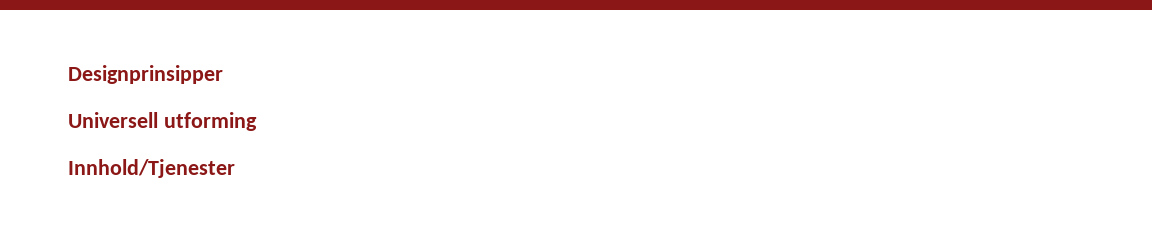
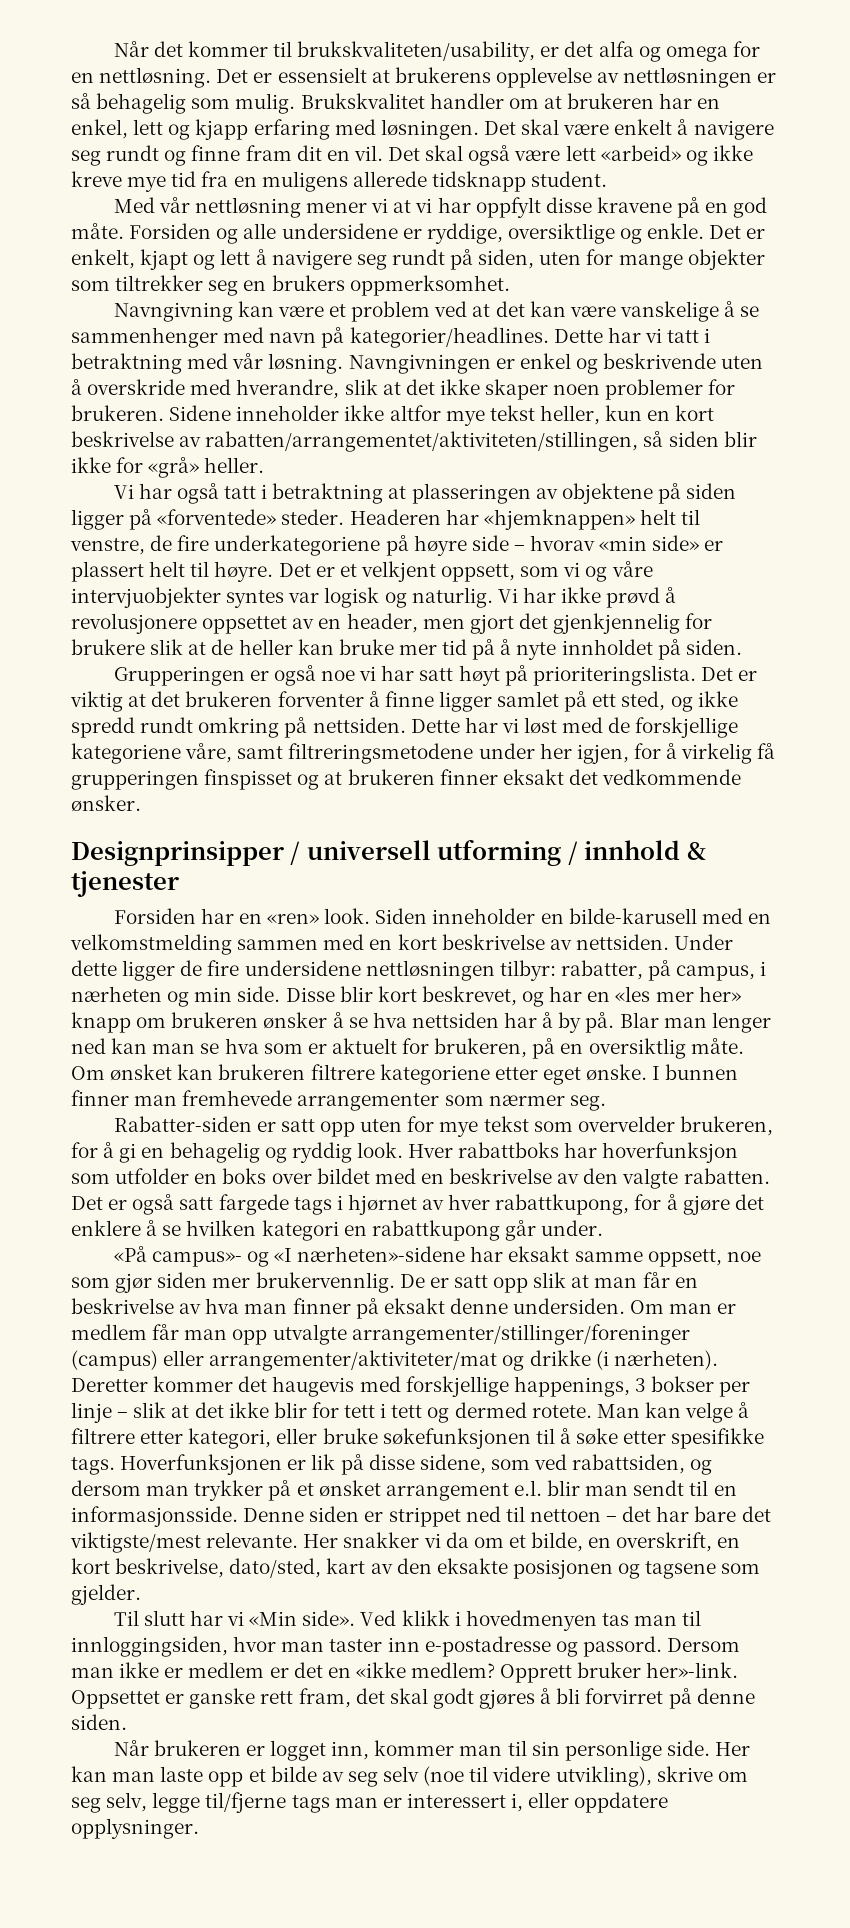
- Designprinsipper
- Universell utforming
- Innhold/Tjenester
+ Når det kommer til brukskvaliteten/usability, er det alfa og omega for en nettløsning. Det er essensielt at brukerens opplevelse av nettløsningen er så behagelig som mulig. Brukskvalitet handler om at brukeren har en enkel, lett og kjapp erfaring med løsningen. Det skal være enkelt å navigere seg rundt og finne fram dit en vil. Det skal også være lett «arbeid» og ikke kreve mye tid fra en muligens allerede tidsknapp student.
+ Med vår nettløsning mener vi at vi har oppfylt disse kravene på en god måte. Forsiden og alle undersidene er ryddige, oversiktlige og enkle. Det er enkelt, kjapt og lett å navigere seg rundt på siden, uten for mange objekter som tiltrekker seg en brukers oppmerksomhet.
+ Navngivning kan være et problem ved at det kan være vanskelige å se sammenhenger med navn på kategorier/headlines. Dette har vi tatt i betraktning med vår løsning. Navngivningen er enkel og beskrivende uten å overskride med hverandre, slik at det ikke skaper noen problemer for brukeren. Sidene inneholder ikke altfor mye tekst heller, kun en kort beskrivelse av rabatten/arrangementet/aktiviteten/stillingen, så siden blir ikke for «grå» heller.
+ Vi har også tatt i betraktning at plasseringen av objektene på siden ligger på «forventede» steder. Headeren har «hjemknappen» helt til venstre, de fire underkategoriene på høyre side – hvorav «min side» er plassert helt til høyre. Det er et velkjent oppsett, som vi og våre intervjuobjekter syntes var logisk og naturlig. Vi har ikke prøvd å revolusjonere oppsettet av en header, men gjort det gjenkjennelig for brukere slik at de heller kan bruke mer tid på å nyte innholdet på siden.
+ Grupperingen er også noe vi har satt høyt på prioriteringslista. Det er viktig at det brukeren forventer å finne ligger samlet på ett sted, og ikke spredd rundt omkring på nettsiden. Dette har vi løst med de forskjellige kategoriene våre, samt filtreringsmetodene under her igjen, for å virkelig få grupperingen finspisset og at brukeren finner eksakt det vedkommende ønsker.
+ Designprinsipper / universell utforming / innhold & tjenester
+ Forsiden har en «ren» look. Siden inneholder en bilde-karusell med en velkomstmelding sammen med en kort beskrivelse av nettsiden. Under dette ligger de fire undersidene nettløsningen tilbyr: rabatter, på campus, i nærheten og min side. Disse blir kort beskrevet, og har en «les mer her» knapp om brukeren ønsker å se hva nettsiden har å by på. Blar man lenger ned kan man se hva som er aktuelt for brukeren, på en oversiktlig måte. Om ønsket kan brukeren filtrere kategoriene etter eget ønske. I bunnen finner man fremhevede arrangementer som nærmer seg.
+ Rabatter-siden er satt opp uten for mye tekst som overvelder brukeren, for å gi en behagelig og ryddig look. Hver rabattboks har hoverfunksjon som utfolder en boks over bildet med en beskrivelse av den valgte rabatten. Det er også satt fargede tags i hjørnet av hver rabattkupong, for å gjøre det enklere å se hvilken kategori en rabattkupong går under.
+ «På campus»- og «I nærheten»-sidene har eksakt samme oppsett, noe som gjør siden mer brukervennlig. De er satt opp slik at man får en beskrivelse av hva man finner på eksakt denne undersiden. Om man er medlem får man opp utvalgte arrangementer/stillinger/foreninger (campus) eller arrangementer/aktiviteter/mat og drikke (i nærheten). Deretter kommer det haugevis med forskjellige happenings, 3 bokser per linje – slik at det ikke blir for tett i tett og dermed rotete. Man kan velge å filtrere etter kategori, eller bruke søkefunksjonen til å søke etter spesifikke tags. Hoverfunksjonen er lik på disse sidene, som ved rabattsiden, og dersom man trykker på et ønsket arrangement e.l. blir man sendt til en informasjonsside. Denne siden er strippet ned til nettoen – det har bare det viktigste/mest relevante. Her snakker vi da om et bilde, en overskrift, en kort beskrivelse, dato/sted, kart av den eksakte posisjonen og tagsene som gjelder.
+ Til slutt har vi «Min side». Ved klikk i hovedmenyen tas man til innloggingsiden, hvor man taster inn e-postadresse og passord. Dersom man ikke er medlem er det en «ikke medlem? Opprett bruker her»-link. Oppsettet er ganske rett fram, det skal godt gjøres å bli forvirret på denne siden.
+ Når brukeren er logget inn, kommer man til sin personlige side. Her kan man laste opp et bilde av seg selv (noe til videre utvikling), skrive om seg selv, legge til/fjerne tags man er interessert i, eller oppdatere opplysninger.

